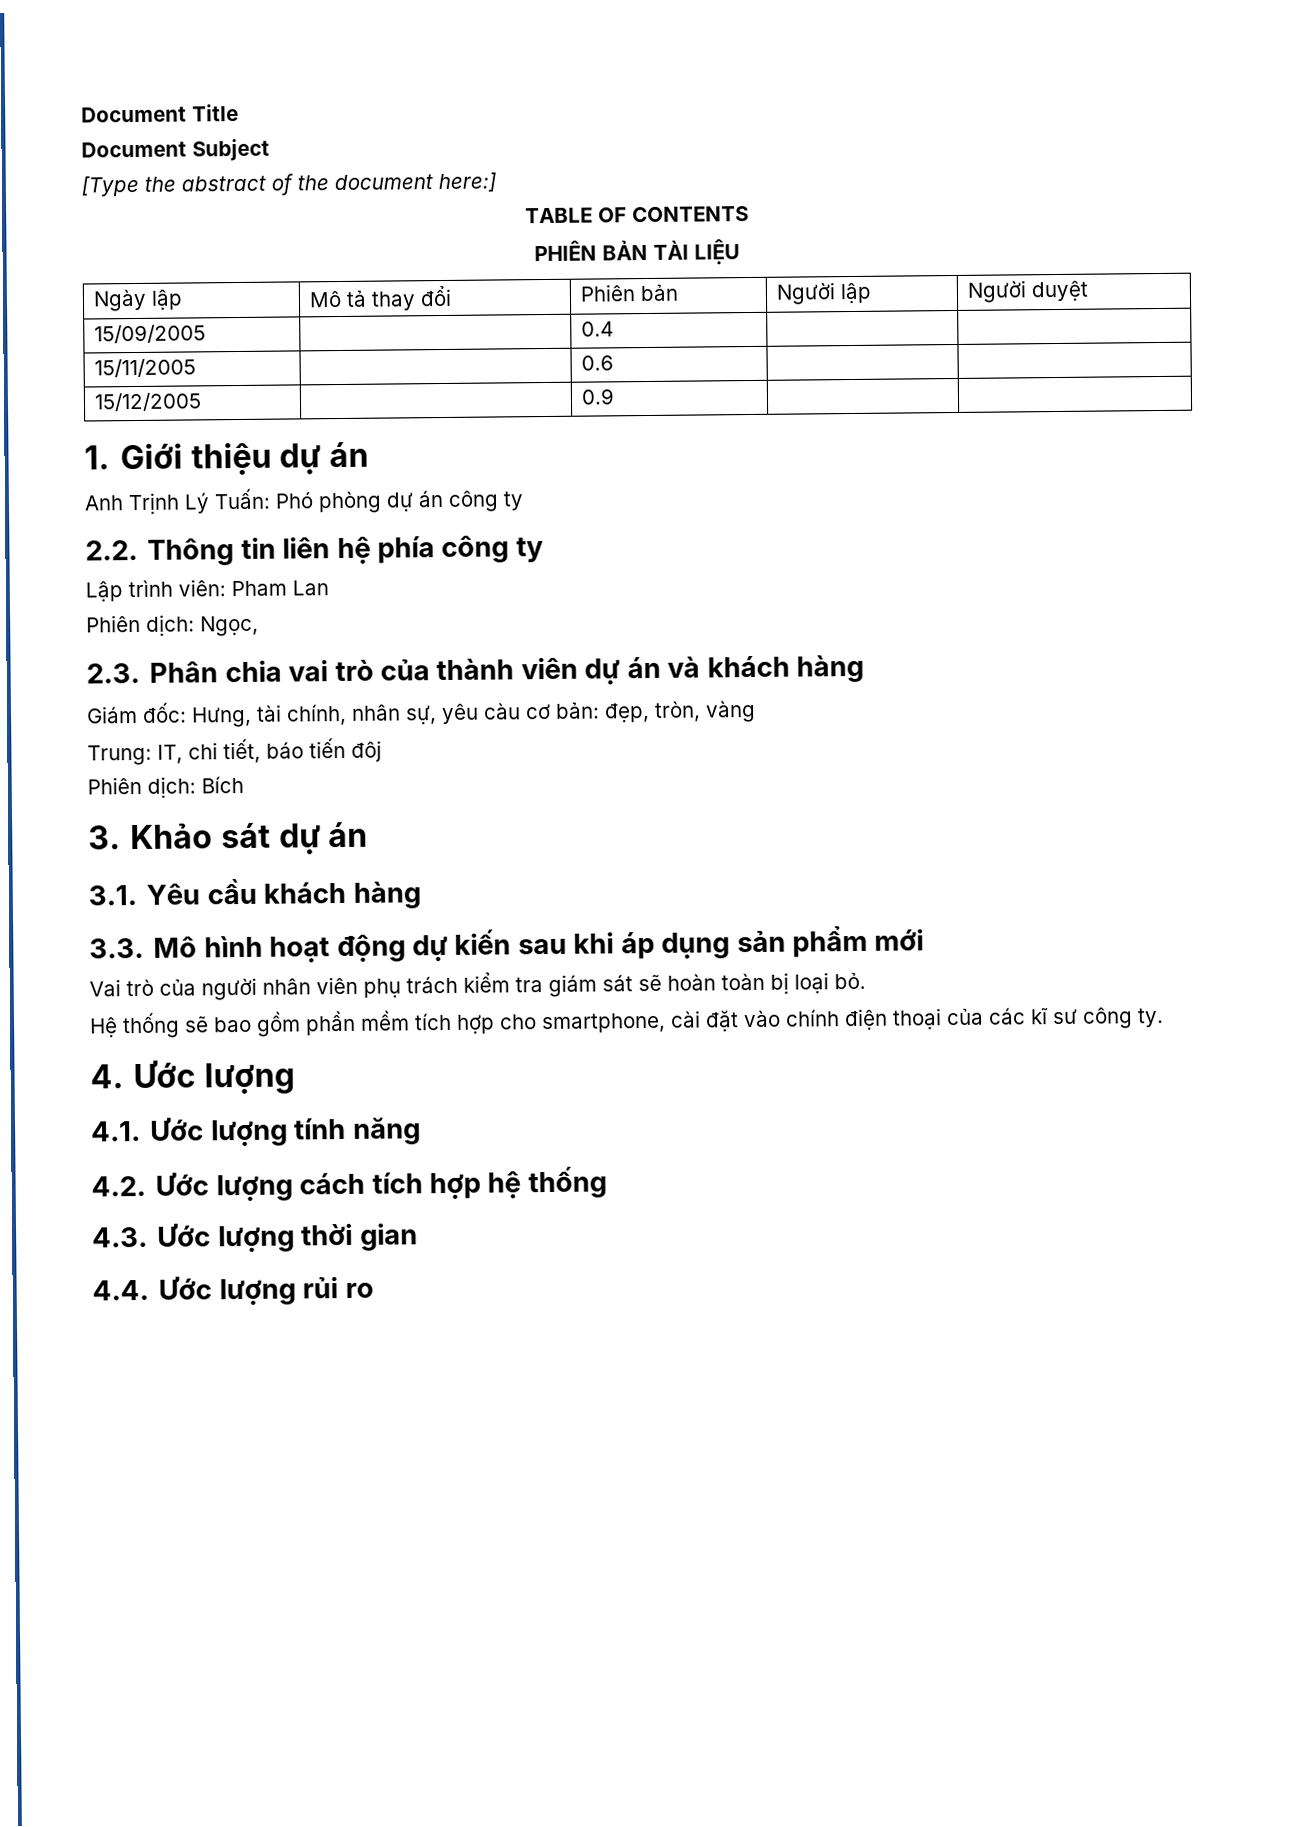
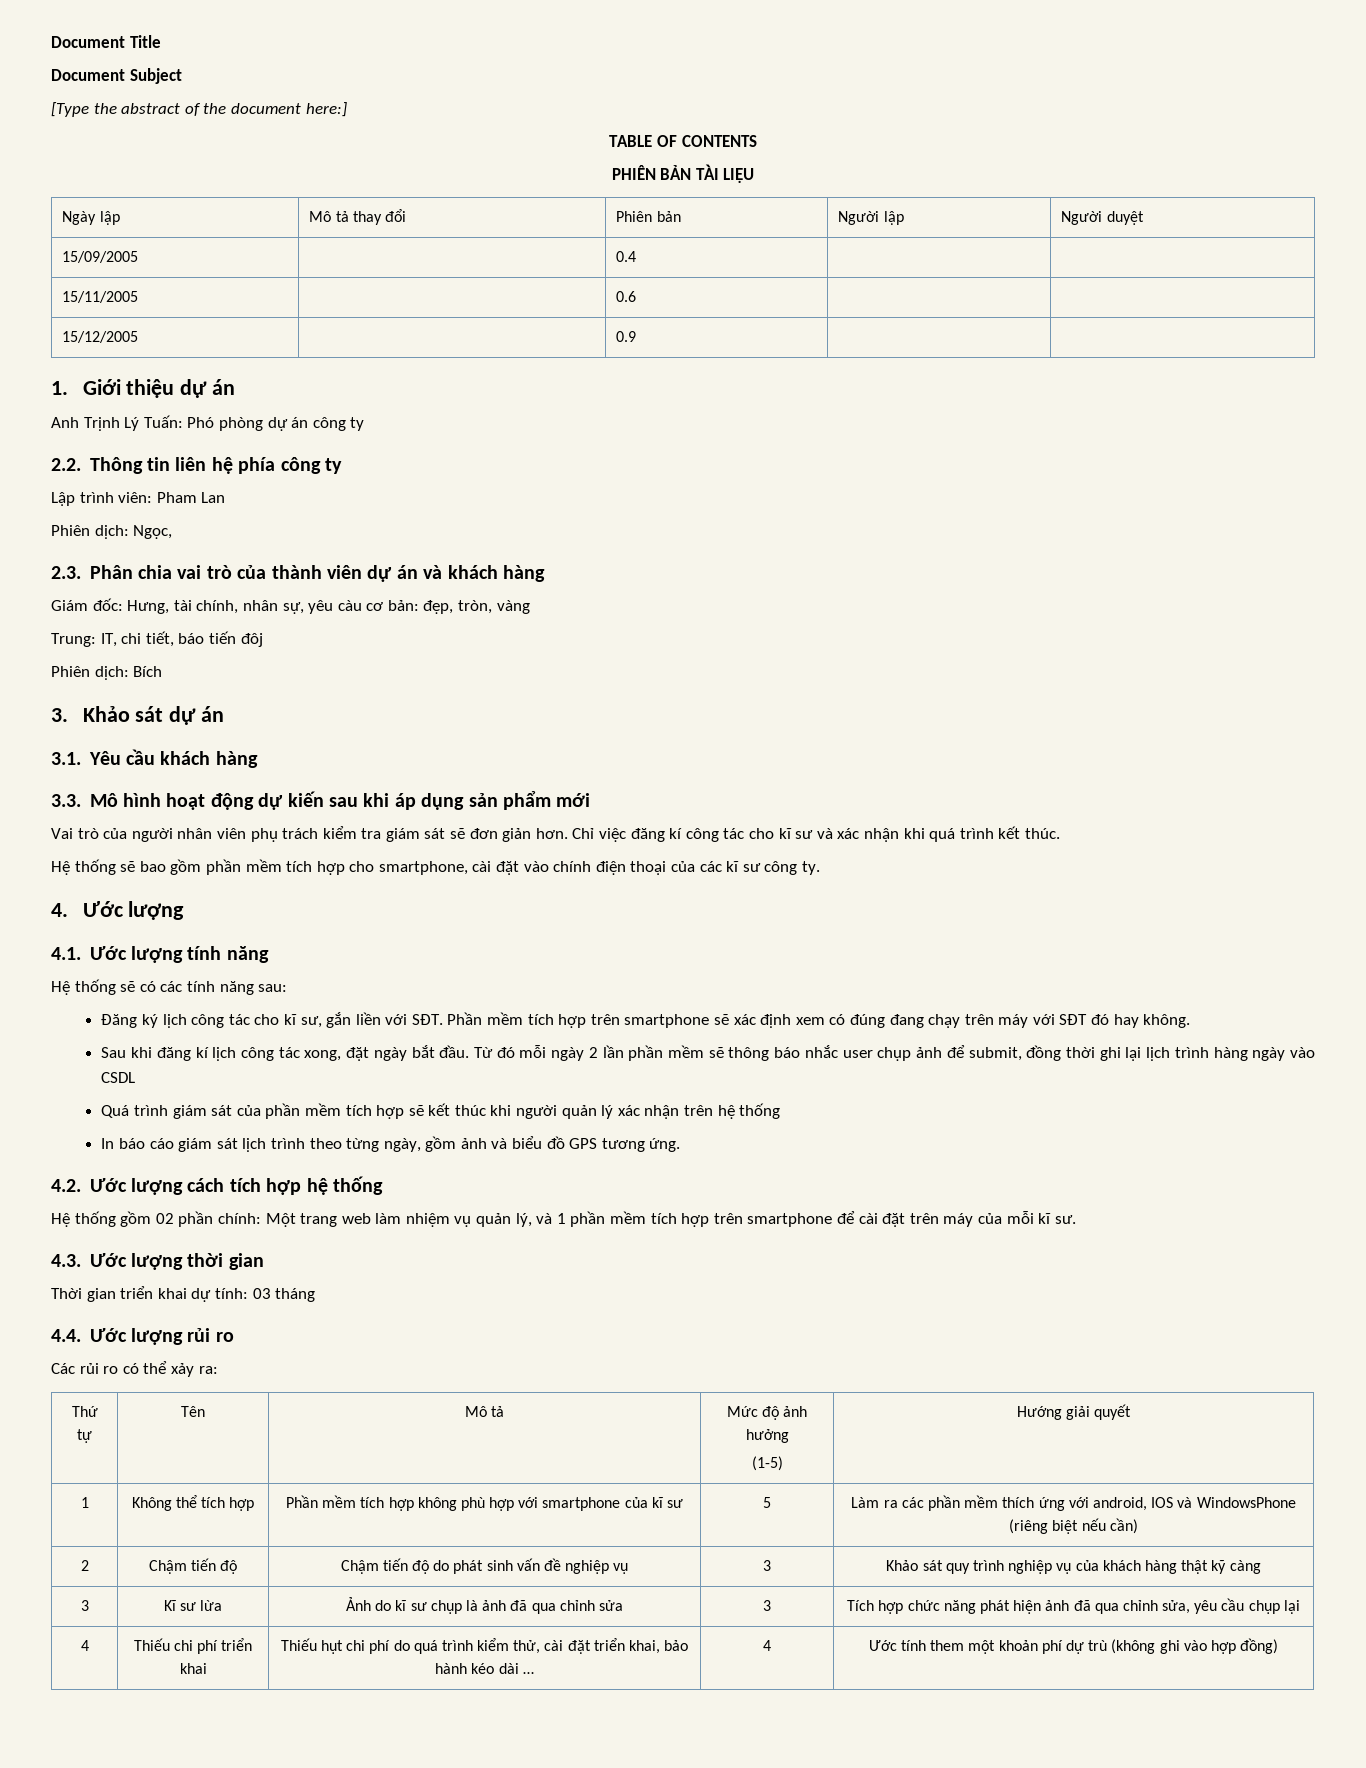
- Vai trò của người nhân viên phụ trách kiểm tra giám sát sẽ hoàn toàn bị loại bỏ.
+ Vai trò của người nhân viên phụ trách kiểm tra giám sát sẽ đơn giản hơn. Chỉ việc đăng kí công tác cho kĩ sư và xác nhận khi quá trình kết thúc.
+ Hệ thống sẽ có các tính năng sau:
+ Đăng ký lịch công tác cho kĩ sư, gắn liền với SĐT. Phần mềm tích hợp trên smartphone sẽ xác định xem có đúng đang chạy trên máy với SĐT đó hay không.
+ Sau khi đăng kí lịch công tác xong, đặt ngày bắt đầu. Từ đó mỗi ngày 2 lần phần mềm sẽ thông báo nhắc user chụp ảnh để submit, đồng thời ghi lại lịch trình hàng ngày vào CSDL
+ Quá trình giám sát của phần mềm tích hợp sẽ kết thúc khi người quản lý xác nhận trên hệ thống
+ In báo cáo giám sát lịch trình theo từng ngày, gồm ảnh và biểu đồ GPS tương ứng.
+ Hệ thống gồm 02 phần chính: Một trang web làm nhiệm vụ quản lý, và 1 phần mềm tích hợp trên smartphone để cài đặt trên máy của mỗi kĩ sư.
+ Thời gian triển khai dự tính: 03 tháng
+ Các rủi ro có thể xảy ra:
+ Thứ tự | Tên | Mô tả | Mức độ ảnh hưởng
+ (1-5) | Hướng giải quyết
+ 1 | Không thể tích hợp | Phần mềm tích hợp không phù hợp với smartphone của kĩ sư | 5 | Làm ra các phần mềm thích ứng với android, IOS và WindowsPhone (riêng biệt nếu cần)
+ 2 | Chậm tiến độ | Chậm tiến độ do phát sinh vấn đề nghiệp vụ | 3 | Khảo sát quy trình nghiệp vụ của khách hàng thật kỹ càng
+ 3 | Kĩ sư lừa | Ảnh do kĩ sư chụp là ảnh đã qua chỉnh sửa | 3 | Tích hợp chức năng phát hiện ảnh đã qua chỉnh sửa, yêu cầu chụp lại
+ 4 | Thiếu chi phí triển khai | Thiếu hụt chi phí do quá trình kiểm thử, cài đặt triển khai, bảo hành kéo dài … | 4 | Ước tính them một khoản phí dự trù (không ghi vào hợp đồng)

